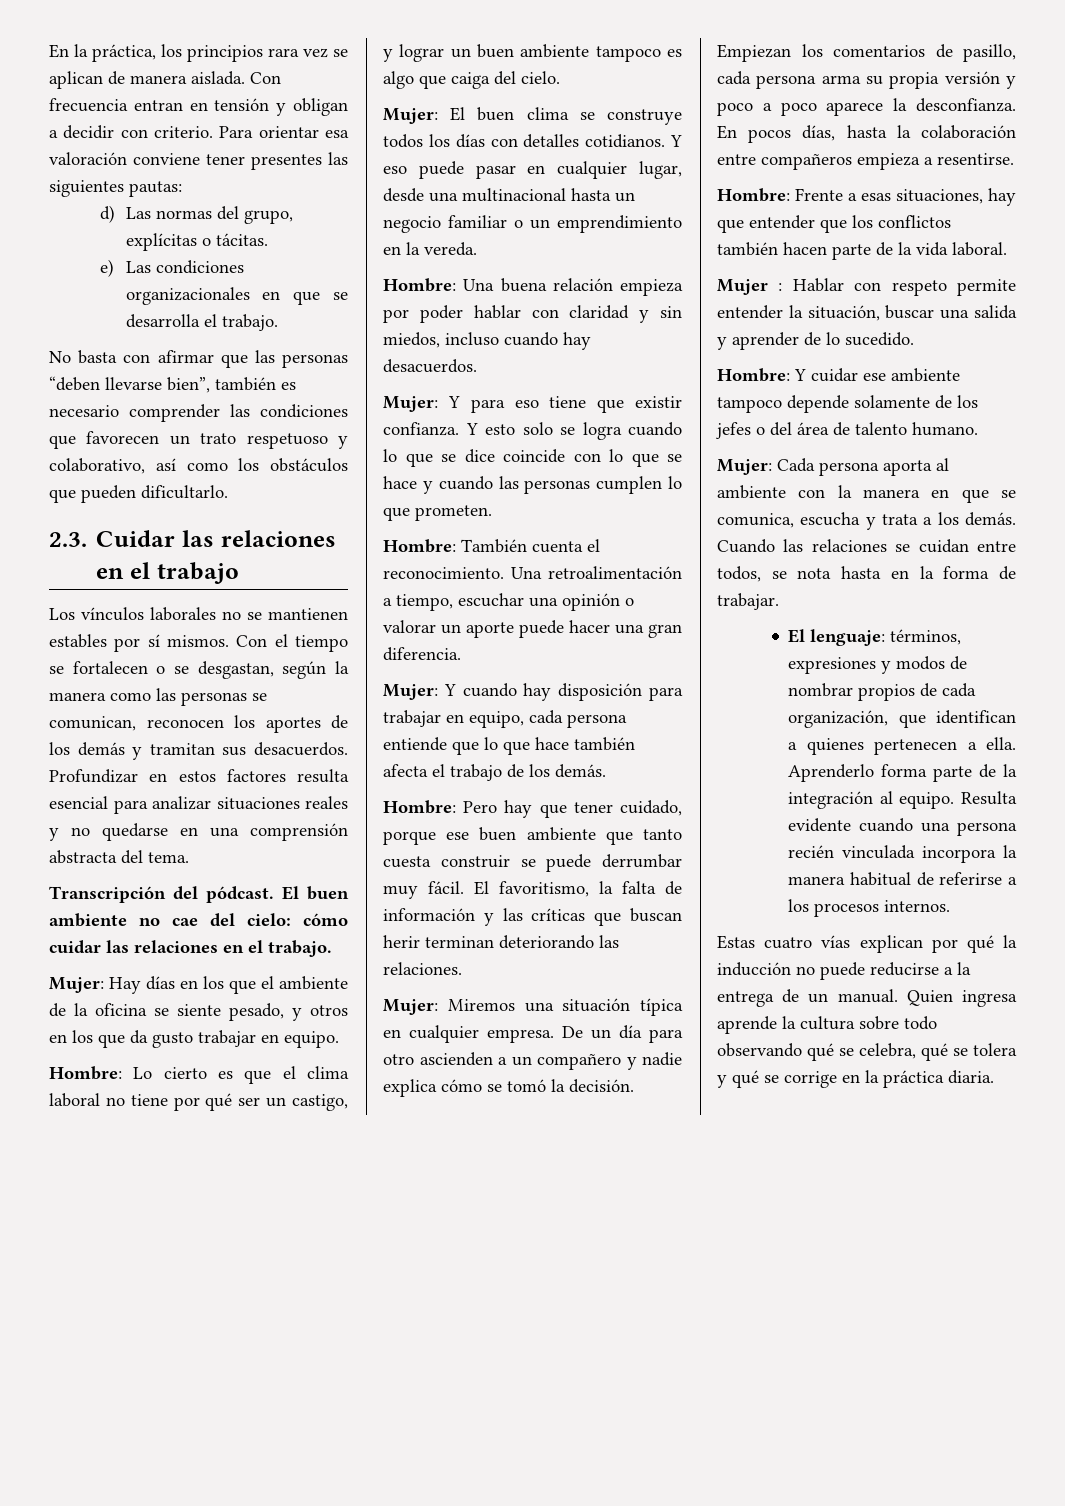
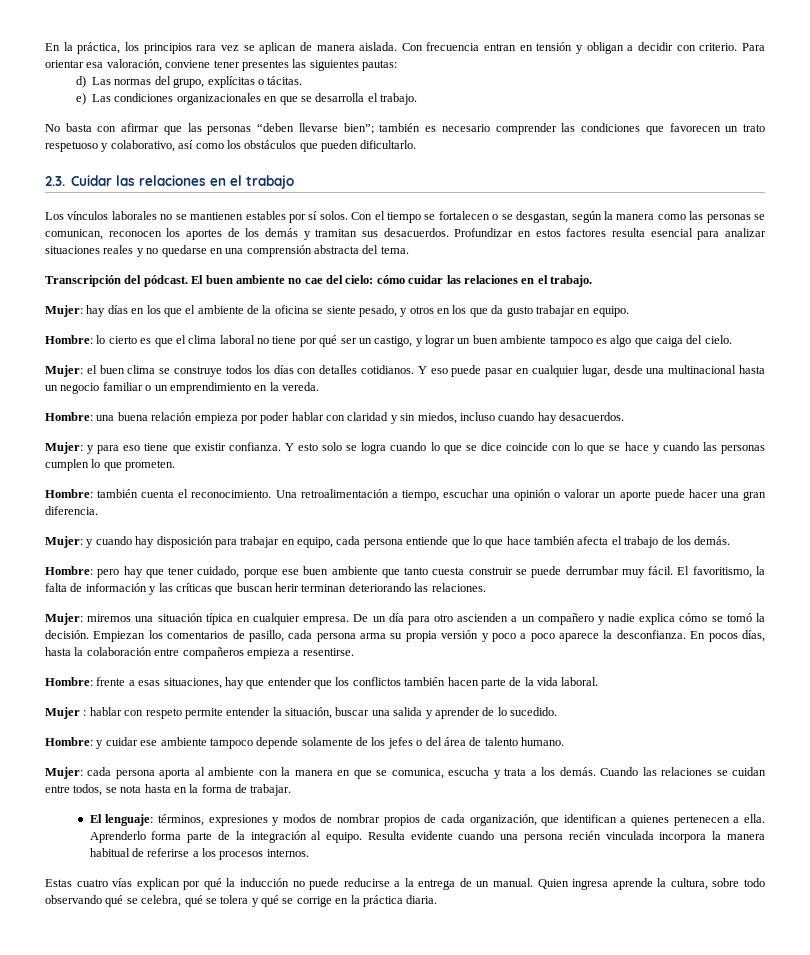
- Para orientar esa valoración conviene tener presentes las siguientes pautas:
+ Para orientar esa valoración, conviene tener presentes las siguientes pautas:
- No basta con afirmar que las personas “deben llevarse bien”, también es necesario comprender las condiciones que favorecen un trato respetuoso y colaborativo, así como los obstáculos que pueden dificultarlo.
+ No basta con afirmar que las personas “deben llevarse bien”; también es necesario comprender las condiciones que favorecen un trato respetuoso y colaborativo, así como los obstáculos que pueden dificultarlo.
- Los vínculos laborales no se mantienen estables por sí mismos.
+ Los vínculos laborales no se mantienen estables por sí solos.
- Mujer: Hay días en los que el ambiente de la oficina se siente pesado, y otros en los que da gusto trabajar en equipo.
+ Mujer: hay días en los que el ambiente de la oficina se siente pesado, y otros en los que da gusto trabajar en equipo.
- Hombre: Lo cierto es que el clima laboral no tiene por qué ser un castigo, y lograr un buen ambiente tampoco es algo que caiga del cielo.
+ Hombre: lo cierto es que el clima laboral no tiene por qué ser un castigo, y lograr un buen ambiente tampoco es algo que caiga del cielo.
- Mujer: El buen clima se construye todos los días con detalles cotidianos.
+ Mujer: el buen clima se construye todos los días con detalles cotidianos.
- Hombre: Una buena relación empieza por poder hablar con claridad y sin miedos, incluso cuando hay desacuerdos.
+ Hombre: una buena relación empieza por poder hablar con claridad y sin miedos, incluso cuando hay desacuerdos.
- Mujer: Y para eso tiene que existir confianza.
+ Mujer: y para eso tiene que existir confianza.
- Hombre: También cuenta el reconocimiento.
+ Hombre: también cuenta el reconocimiento.
- Mujer: Y cuando hay disposición para trabajar en equipo, cada persona entiende que lo que hace también afecta el trabajo de los demás.
+ Mujer: y cuando hay disposición para trabajar en equipo, cada persona entiende que lo que hace también afecta el trabajo de los demás.
- Hombre: Pero hay que tener cuidado, porque ese buen ambiente que tanto cuesta construir se puede derrumbar muy fácil.
+ Hombre: pero hay que tener cuidado, porque ese buen ambiente que tanto cuesta construir se puede derrumbar muy fácil.
- Mujer: Miremos una situación típica en cualquier empresa.
+ Mujer: miremos una situación típica en cualquier empresa.
- Hombre: Frente a esas situaciones, hay que entender que los conflictos también hacen parte de la vida laboral.
+ Hombre: frente a esas situaciones, hay que entender que los conflictos también hacen parte de la vida laboral.
- Mujer : Hablar con respeto permite entender la situación, buscar una salida y aprender de lo sucedido.
+ Mujer : hablar con respeto permite entender la situación, buscar una salida y aprender de lo sucedido.
- Hombre: Y cuidar ese ambiente tampoco depende solamente de los jefes o del área de talento humano.
+ Hombre: y cuidar ese ambiente tampoco depende solamente de los jefes o del área de talento humano.
- Mujer: Cada persona aporta al ambiente con la manera en que se comunica, escucha y trata a los demás.
+ Mujer: cada persona aporta al ambiente con la manera en que se comunica, escucha y trata a los demás.
- Quien ingresa aprende la cultura sobre todo observando qué se celebra, qué se tolera y qué se corrige en la práctica diaria.
+ Quien ingresa aprende la cultura, sobre todo observando qué se celebra, qué se tolera y qué se corrige en la práctica diaria.

